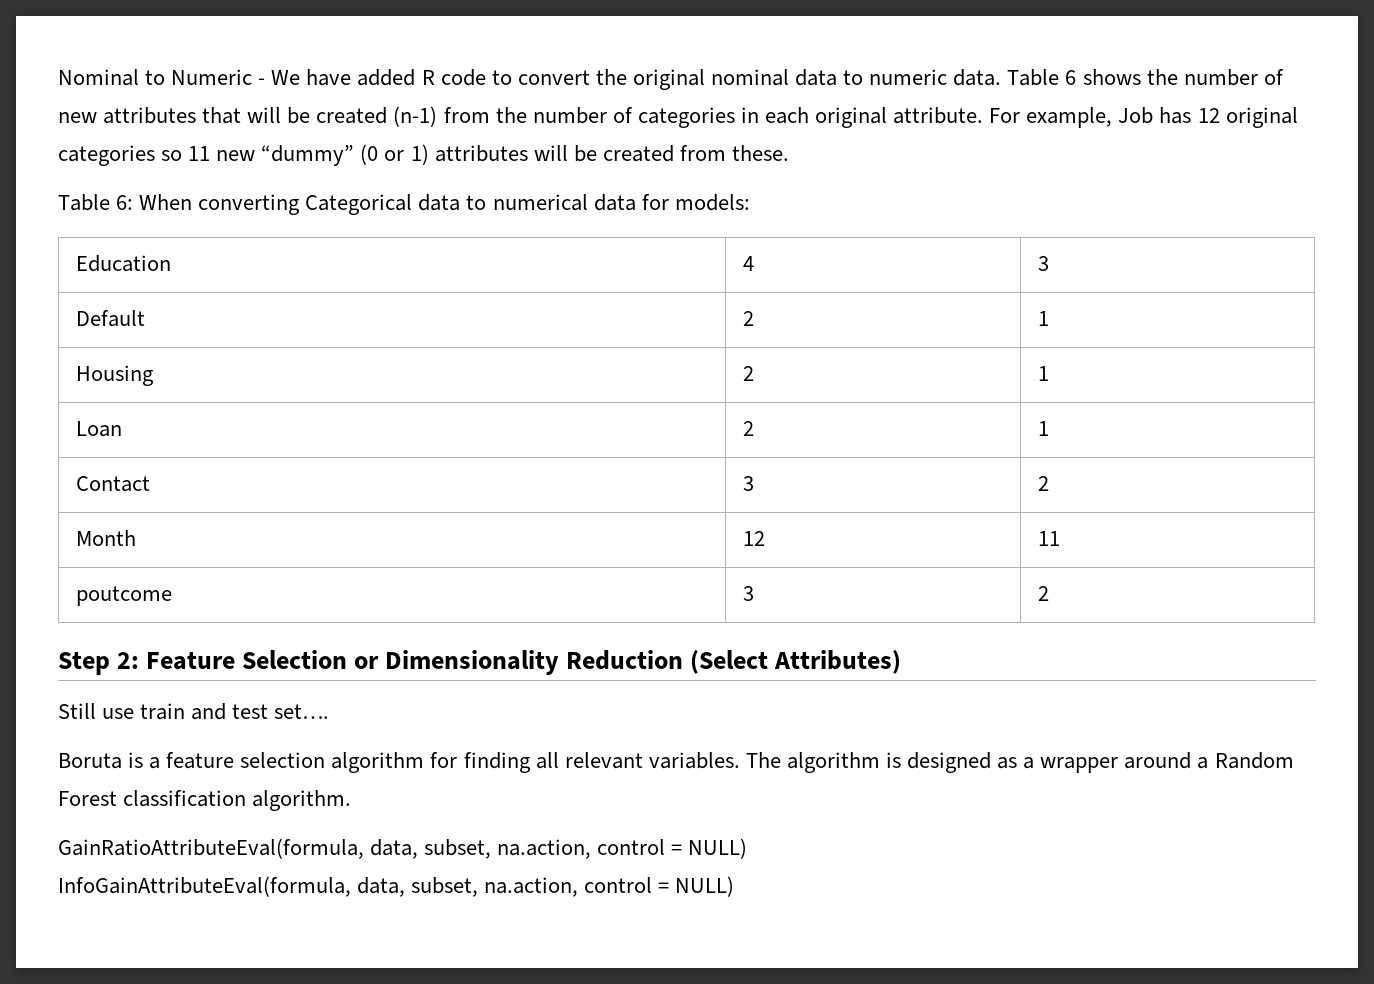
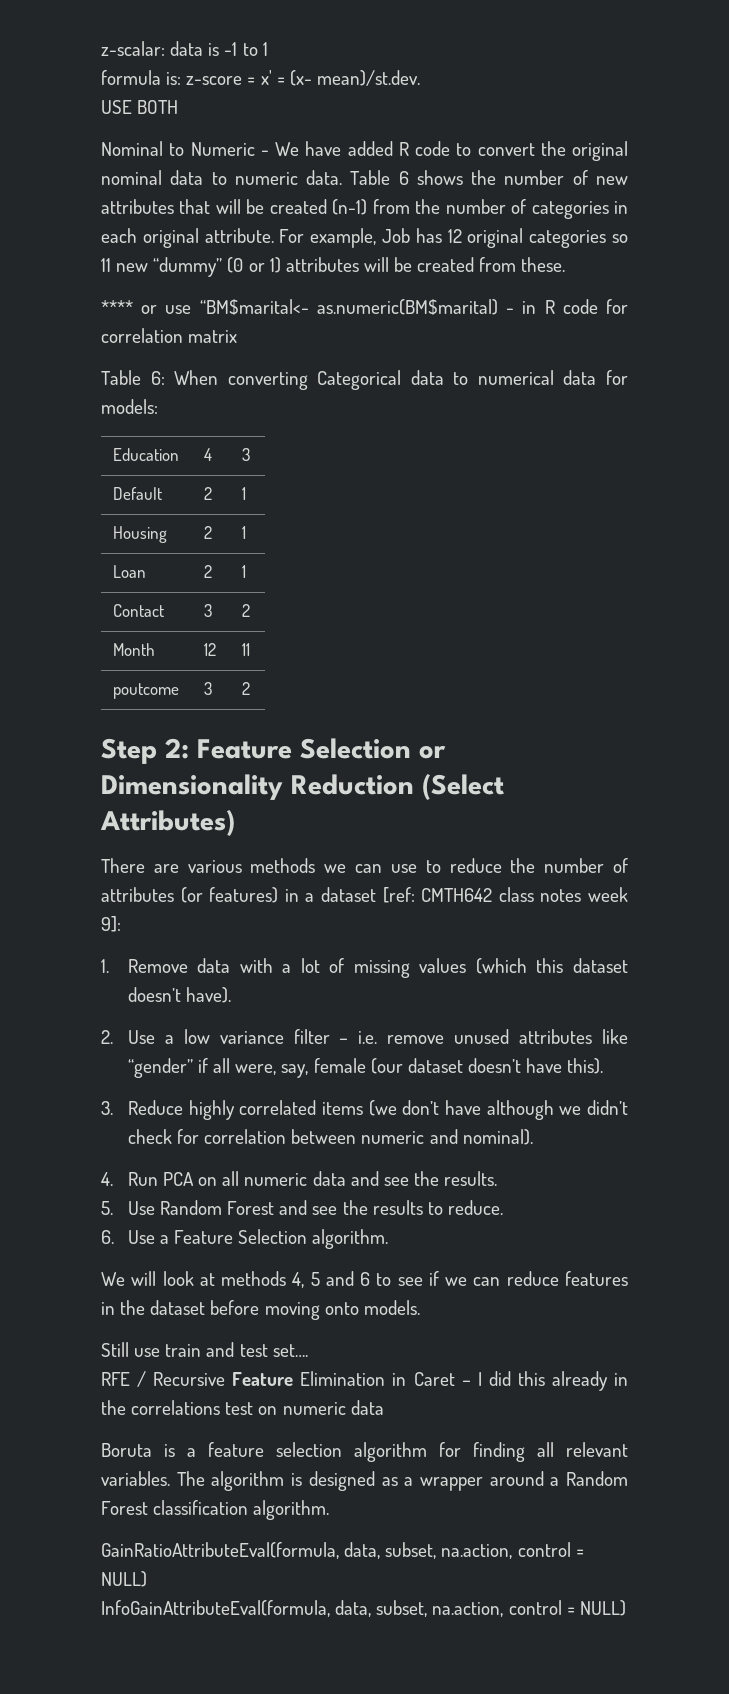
+ z-scalar: data is -1 to 1
+ formula is: z-score = x' = (x- mean)/st.dev.
+ USE BOTH
+ **** or use “BM$marital<- as.numeric(BM$marital) - in R code for correlation matrix
+ There are various methods we can use to reduce the number of attributes (or features) in a dataset [ref: CMTH642 class notes week 9]:
+ 1. Remove data with a lot of missing values (which this dataset doesn’t have).
+ 2. Use a low variance filter – i.e. remove unused attributes like “gender” if all were, say, female (our dataset doesn’t have this).
+ 3. Reduce highly correlated items (we don’t have although we didn’t check for correlation between numeric and nominal).
+ 4. Run PCA on all numeric data and see the results.
+ 5. Use Random Forest and see the results to reduce.
+ 6. Use a Feature Selection algorithm.
+ We will look at methods 4, 5 and 6 to see if we can reduce features in the dataset before moving onto models.
+ RFE / Recursive Feature Elimination in Caret – I did this already in the correlations test on numeric data

